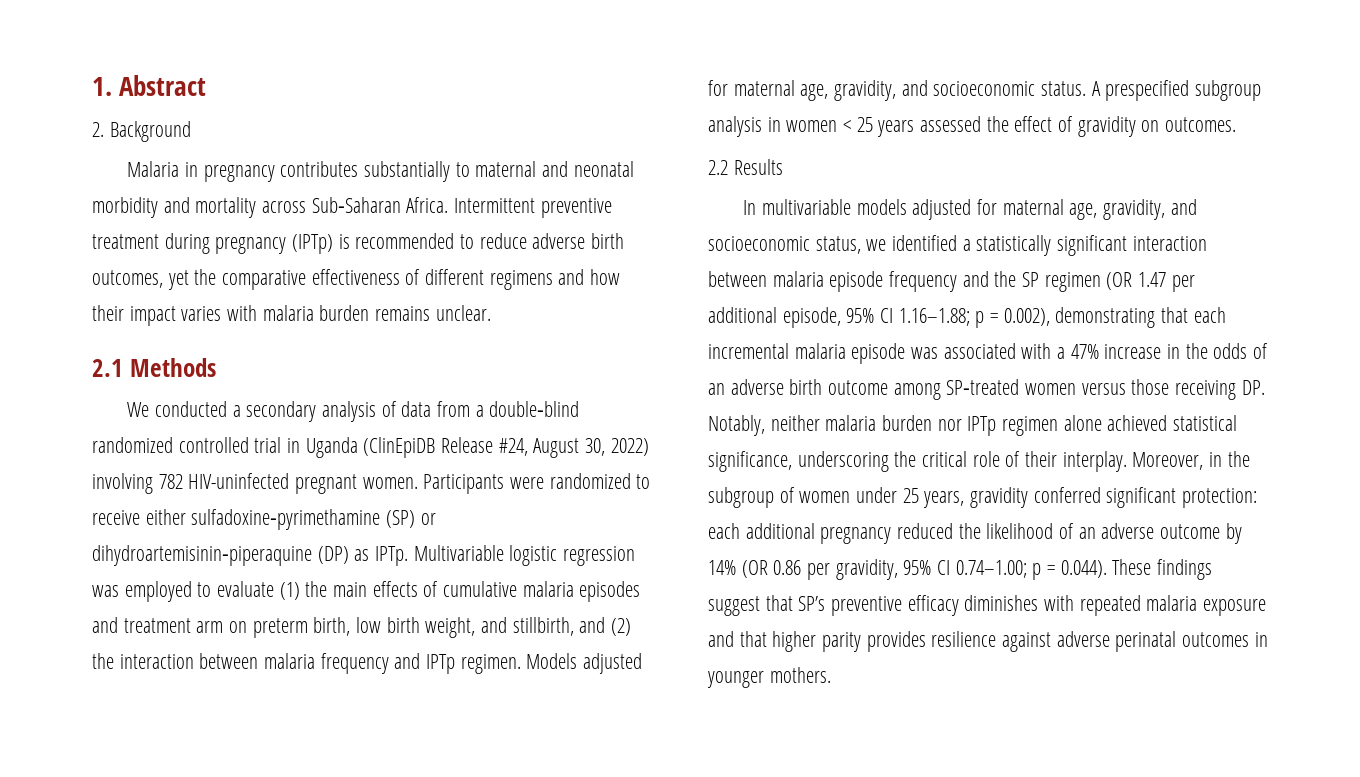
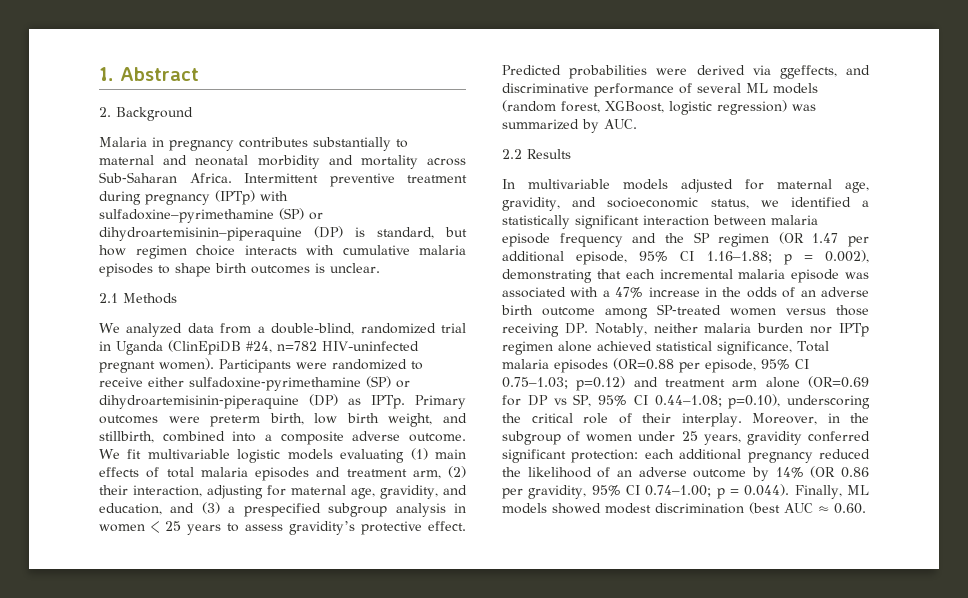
- Intermittent preventive treatment during pregnancy (IPTp) is recommended to reduce adverse birth outcomes, yet the comparative effectiveness of different regimens and how their impact varies with malaria burden remains unclear.
+ Intermittent preventive treatment during pregnancy (IPTp) with sulfadoxine–pyrimethamine (SP) or dihydroartemisinin–piperaquine (DP) is standard, but how regimen choice interacts with cumulative malaria episodes to shape birth outcomes is unclear.
  2.1 Methods
- We conducted a secondary analysis of data from a double‑blind randomized controlled trial in Uganda (ClinEpiDB Release #24, August 30, 2022) involving 782 HIV-uninfected pregnant women.
+ We analyzed data from a double-blind, randomized trial in Uganda (ClinEpiDB #24, n=782 HIV-uninfected pregnant women).
- Multivariable logistic regression was employed to evaluate (1) the main effects of cumulative malaria episodes and treatment arm on preterm birth, low birth weight, and stillbirth, and (2) the interaction between malaria frequency and IPTp regimen. Models adjusted for maternal age, gravidity, and socioeconomic status. A prespecified subgroup analysis in women < 25 years assessed the effect of gravidity on outcomes.
+ Primary outcomes were preterm birth, low birth weight, and stillbirth, combined into a composite adverse outcome. We fit multivariable logistic models evaluating (1) main effects of total malaria episodes and treatment arm, (2) their interaction, adjusting for maternal age, gravidity, and education, and (3) a prespecified subgroup analysis in women < 25 years to assess gravidity’s protective effect. Predicted probabilities were derived via ggeffects, and discriminative performance of several ML models (random forest, XGBoost, logistic regression) was summarized by AUC.
- p = 0.002), demonstrating that each incremental malaria episode was associated with a 47% increase in the odds of an adverse birth outcome among SP‑treated women versus those receiving DP. Notably, neither malaria burden nor IPTp regimen alone achieved statistical significance, underscoring the critical role of their interplay.
+ p = 0.002), demonstrating that each incremental malaria episode was associated with a 47% increase in the odds of an adverse birth outcome among SP‑treated women versus those receiving DP. Notably, neither malaria burden nor IPTp regimen alone achieved statistical significance, Total malaria episodes (OR=0.88 per episode, 95% CI 0.75–1.03; p=0.12) and treatment arm alone (OR=0.69 for DP vs SP, 95% CI 0.44–1.08; p=0.10), underscoring the critical role of their interplay.
- Moreover, in the subgroup of women under 25 years, gravidity conferred significant protection: each additional pregnancy reduced the likelihood of an adverse outcome by 14% (OR 0.86 per gravidity, 95% CI 0.74–1.00; p = 0.044). These findings suggest that SP’s preventive efficacy diminishes with repeated malaria exposure and that higher parity provides resilience against adverse perinatal outcomes in younger mothers.
+ Moreover, in the subgroup of women under 25 years, gravidity conferred significant protection: each additional pregnancy reduced the likelihood of an adverse outcome by 14% (OR 0.86 per gravidity, 95% CI 0.74–1.00; p = 0.044). Finally, ML models showed modest discrimination (best AUC ≈ 0.60.

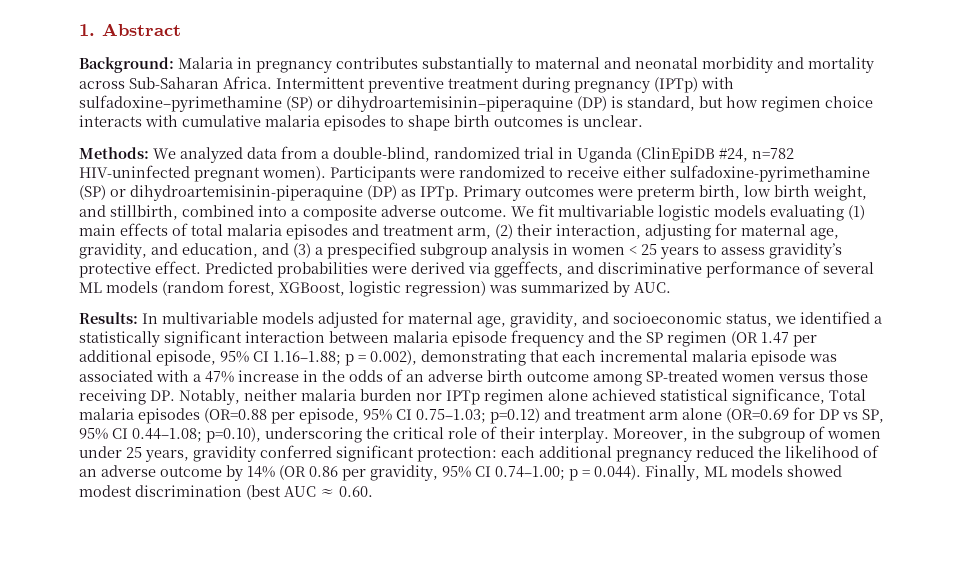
- 2. Background
- Malaria in pregnancy contributes substantially to maternal and neonatal morbidity and mortality across Sub‑Saharan Africa.
+ Background: Malaria in pregnancy contributes substantially to maternal and neonatal morbidity and mortality across Sub‑Saharan Africa.
- 2.1 Methods
- We analyzed data from a double-blind, randomized trial in Uganda (ClinEpiDB #24, n=782 HIV-uninfected pregnant women).
+ Methods: We analyzed data from a double-blind, randomized trial in Uganda (ClinEpiDB #24, n=782 HIV-uninfected pregnant women).
- 2.2 Results
- In multivariable models adjusted for maternal age, gravidity, and socioeconomic status, we identified a statistically significant interaction between malaria episode frequency and the SP regimen (OR 1.47 per additional episode, 95% CI 1.16–1.88;
+ Results: In multivariable models adjusted for maternal age, gravidity, and socioeconomic status, we identified a statistically significant interaction between malaria episode frequency and the SP regimen (OR 1.47 per additional episode, 95% CI 1.16–1.88;

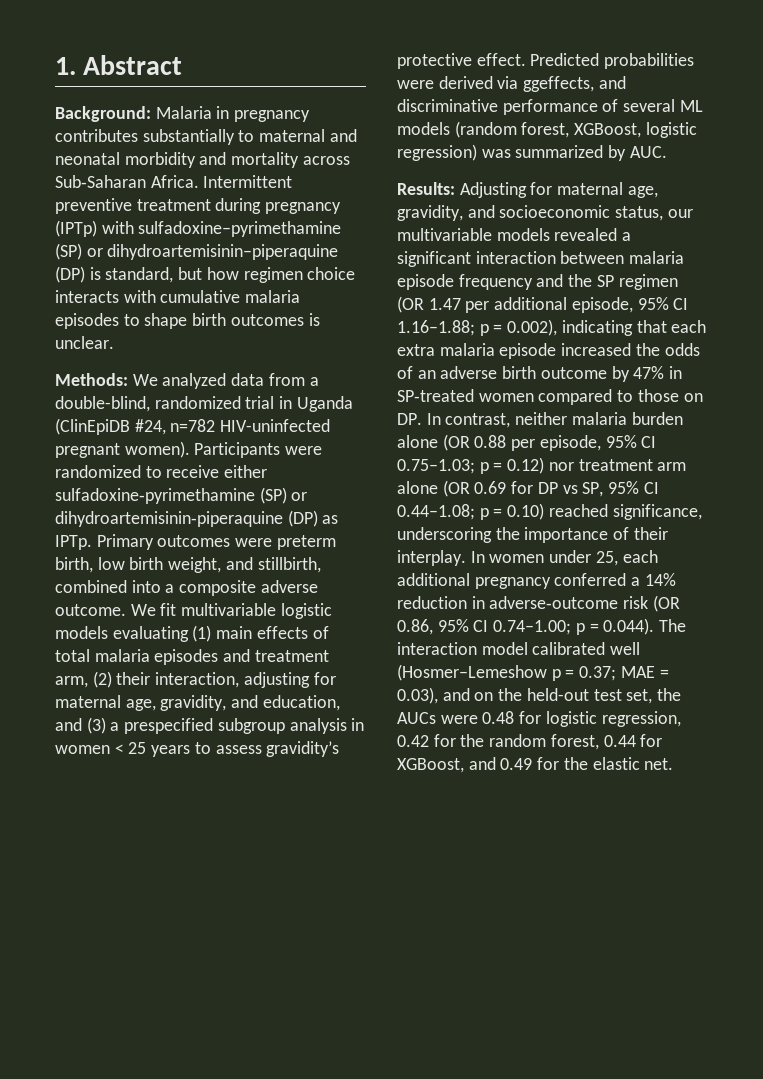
- Results: In multivariable models adjusted for maternal age, gravidity, and socioeconomic status, we identified a statistically significant interaction between malaria episode frequency and the SP regimen (OR 1.47 per additional episode, 95% CI 1.16–1.88; p = 0.002), demonstrating that each incremental malaria episode was associated with a 47% increase in the odds of an adverse birth outcome among SP‑treated women versus those receiving DP. Notably, neither malaria burden nor IPTp regimen alone achieved statistical significance, Total malaria episodes (OR=0.88 per episode, 95% CI 0.75–1.03; p=0.12) and treatment arm alone (OR=0.69 for DP vs SP, 95% CI 0.44–1.08; p=0.10), underscoring the critical role of their interplay. Moreover, in the subgroup of women under 25 years, gravidity conferred significant protection: each additional pregnancy reduced the likelihood of an adverse outcome by 14% (OR 0.86 per gravidity, 95% CI 0.74–1.00; p = 0.044). Finally, ML models showed modest discrimination (best AUC ≈ 0.60.
+ Results: Adjusting for maternal age, gravidity, and socioeconomic status, our multivariable models revealed a significant interaction between malaria episode frequency and the SP regimen (OR 1.47 per additional episode, 95% CI 1.16–1.88; p = 0.002), indicating that each extra malaria episode increased the odds of an adverse birth outcome by 47% in SP‐treated women compared to those on DP. In contrast, neither malaria burden alone (OR 0.88 per episode, 95% CI 0.75–1.03; p = 0.12) nor treatment arm alone (OR 0.69 for DP vs SP, 95% CI 0.44–1.08; p = 0.10) reached significance, underscoring the importance of their interplay. In women under 25, each additional pregnancy conferred a 14% reduction in adverse‐outcome risk (OR 0.86, 95% CI 0.74–1.00; p = 0.044). The interaction model calibrated well (Hosmer–Lemeshow p = 0.37; MAE = 0.03), and on the held-out test set, the AUCs were 0.48 for logistic regression, 0.42 for the random forest, 0.44 for XGBoost, and 0.49 for the elastic net.

